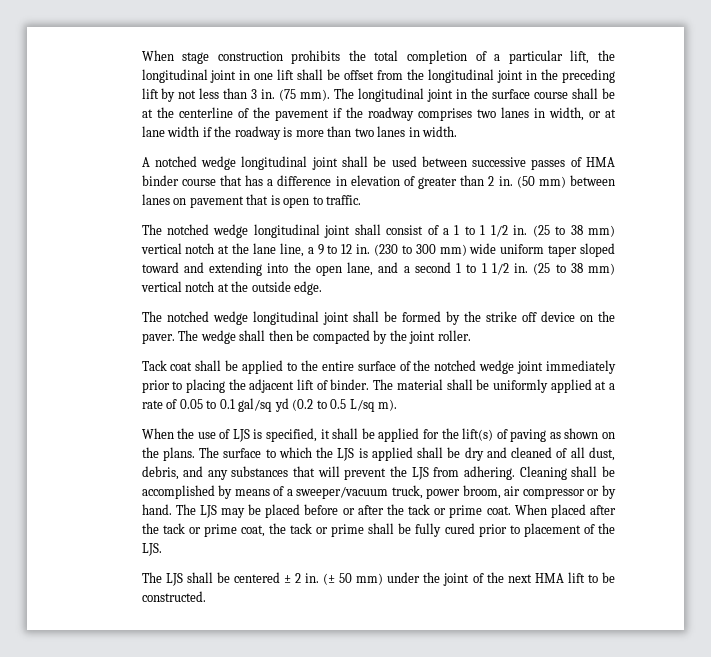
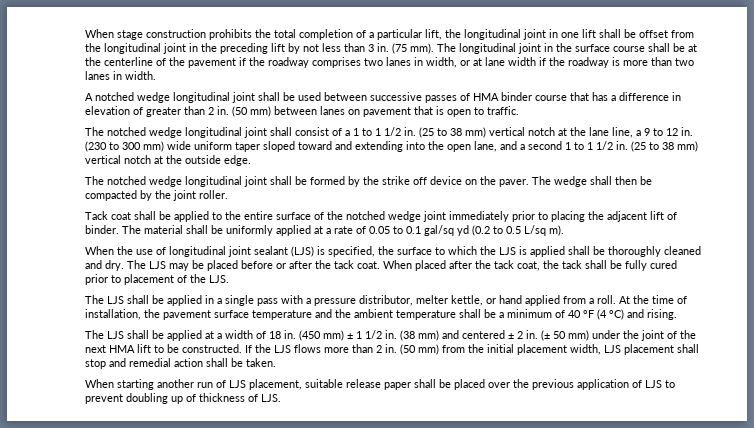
- When the use of LJS is specified, it shall be applied for the lift(s) of paving as shown on the plans. The surface to which the LJS is applied shall be dry and cleaned of all dust, debris, and any substances that will prevent the LJS from adhering. Cleaning shall be accomplished by means of a sweeper/vacuum truck, power broom, air compressor or by hand.
+ When the use of longitudinal joint sealant (LJS) is specified, the surface to which the LJS is applied shall be thoroughly cleaned and dry.
- The LJS may be placed before or after the tack or prime coat.
+ The LJS may be placed before or after the tack coat.
- When placed after the tack or prime coat, the tack or prime shall be fully cured prior to placement of the LJS.
+ When placed after the tack coat, the tack shall be fully cured prior to placement of the LJS.
- The LJS shall be centered ± 2 in.
+ The LJS shall be applied in a single pass with a pressure distributor, melter kettle, or hand applied from a roll. At the time of installation, the pavement surface temperature and the ambient temperature shall be a minimum of 40 °F (4 °C) and rising.
+ The LJS shall be applied at a width of 18 in. (450 mm) ± 1 1/2 in. (38 mm) and centered ± 2 in.
+ If the LJS flows more than 2 in. (50 mm) from the initial placement width, LJS placement shall stop and remedial action shall be taken.
+ When starting another run of LJS placement, suitable release paper shall be placed over the previous application of LJS to prevent doubling up of thickness of LJS.

